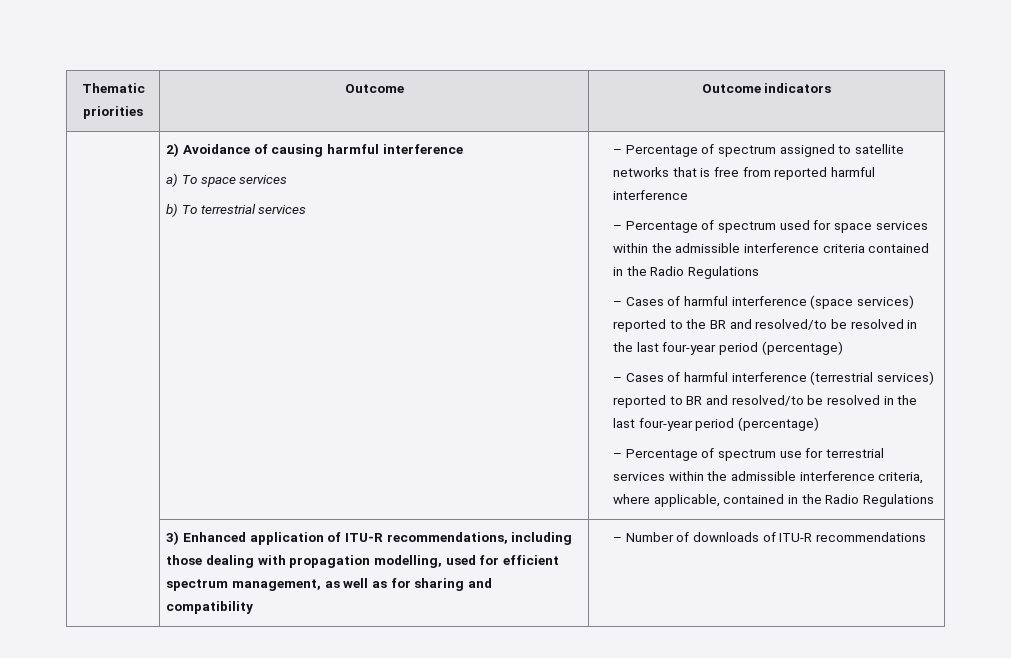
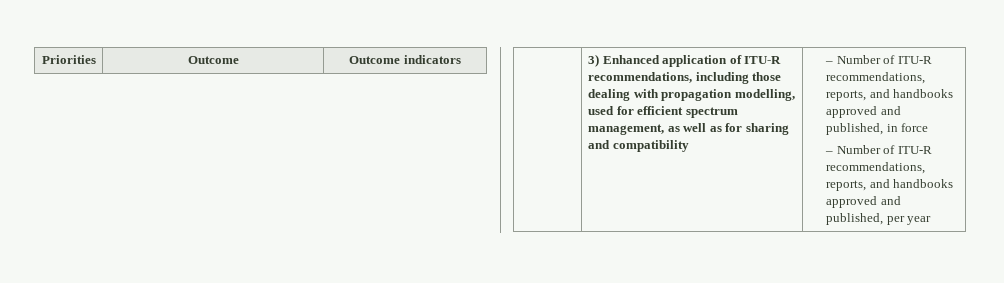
- Thematic priorities | Outcome | Outcome indicators
+ Priorities | Outcome | Outcome indicators
- 2) Avoidance of causing harmful interference
- a) To space services
- b) To terrestrial services | – Percentage of spectrum assigned to satellite networks that is free from reported harmful interference
- – Percentage of spectrum used for space services within the admissible interference criteria contained in the Radio Regulations
- – Cases of harmful interference (space services) reported to the BR and resolved/to be resolved in the last four-year period (percentage)
- – Cases of harmful interference (terrestrial services) reported to BR and resolved/to be resolved in the last four-year period (percentage)
- – Percentage of spectrum use for terrestrial services within the admissible interference criteria, where applicable, contained in the Radio Regulations
- – Number of downloads of ITU-R recommendations
+ – Number of ITU-R recommendations, reports, and handbooks approved and published, in force
+ – Number of ITU-R recommendations, reports, and handbooks approved and published, per year

